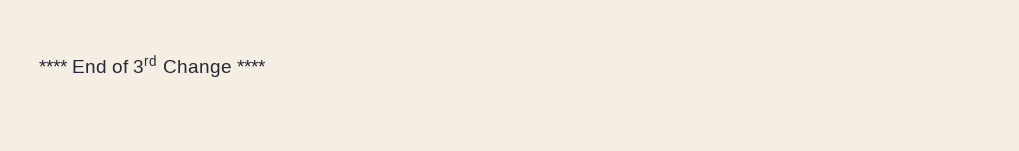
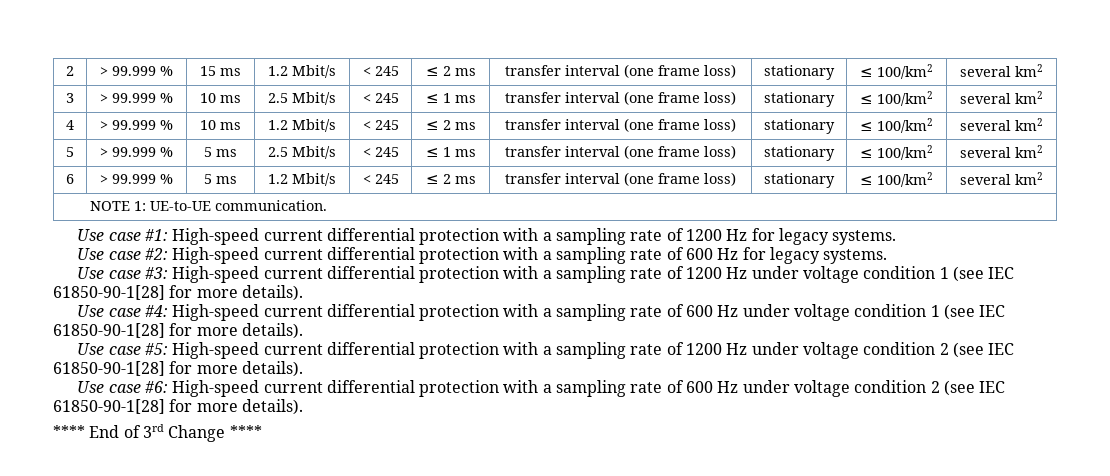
+ 2 | > 99.999 % | 15 ms | 1.2 Mbit/s | < 245 | ≤ 2 ms | transfer interval (one frame loss) | stationary | ≤ 100/km2 | several km2
+ 3 | > 99.999 % | 10 ms | 2.5 Mbit/s | < 245 | ≤ 1 ms | transfer interval (one frame loss) | stationary | ≤ 100/km2 | several km2
+ 4 | > 99.999 % | 10 ms | 1.2 Mbit/s | < 245 | ≤ 2 ms | transfer interval (one frame loss) | stationary | ≤ 100/km2 | several km2
+ 5 | > 99.999 % | 5 ms | 2.5 Mbit/s | < 245 | ≤ 1 ms | transfer interval (one frame loss) | stationary | ≤ 100/km2 | several km2
+ 6 | > 99.999 % | 5 ms | 1.2 Mbit/s | < 245 | ≤ 2 ms | transfer interval (one frame loss) | stationary | ≤ 100/km2 | several km2
+ NOTE 1: UE-to-UE communication.
+ Use case #1: High-speed current differential protection with a sampling rate of 1200 Hz for legacy systems.
+ Use case #2: High-speed current differential protection with a sampling rate of 600 Hz for legacy systems.
+ Use case #3: High-speed current differential protection with a sampling rate of 1200 Hz under voltage condition 1 (see IEC 61850-90-1[28] for more details).
+ Use case #4: High-speed current differential protection with a sampling rate of 600 Hz under voltage condition 1 (see IEC 61850-90-1[28] for more details).
+ Use case #5: High-speed current differential protection with a sampling rate of 1200 Hz under voltage condition 2 (see IEC 61850-90-1[28] for more details).
+ Use case #6: High-speed current differential protection with a sampling rate of 600 Hz under voltage condition 2 (see IEC 61850-90-1[28] for more details).

